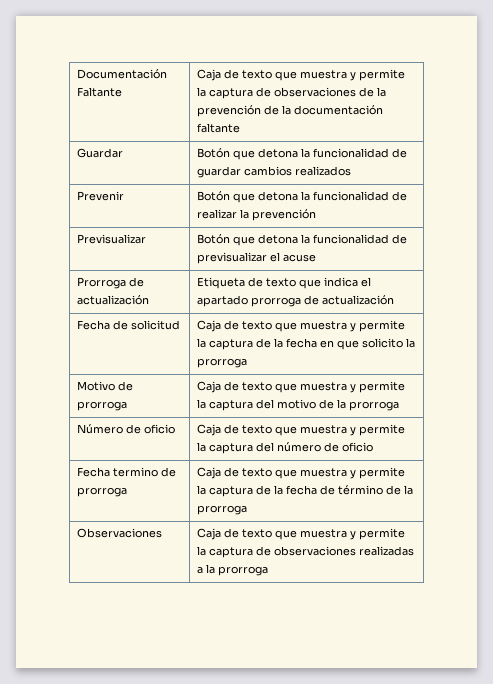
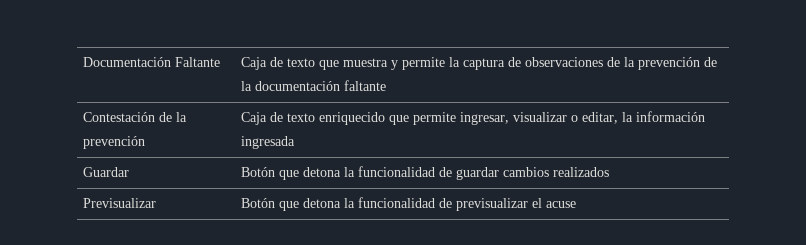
+ Contestación de la prevención | Caja de texto enriquecido que permite ingresar, visualizar o editar, la información ingresada
- Prevenir | Botón que detona la funcionalidad de realizar la prevención
- Prorroga de actualización | Etiqueta de texto que indica el apartado prorroga de actualización
- Fecha de solicitud | Caja de texto que muestra y permite la captura de la fecha en que solicito la prorroga
- Motivo de prorroga | Caja de texto que muestra y permite la captura del motivo de la prorroga
- Número de oficio | Caja de texto que muestra y permite la captura del número de oficio
- Fecha termino de prorroga | Caja de texto que muestra y permite la captura de la fecha de término de la prorroga
- Observaciones | Caja de texto que muestra y permite la captura de observaciones realizadas a la prorroga

